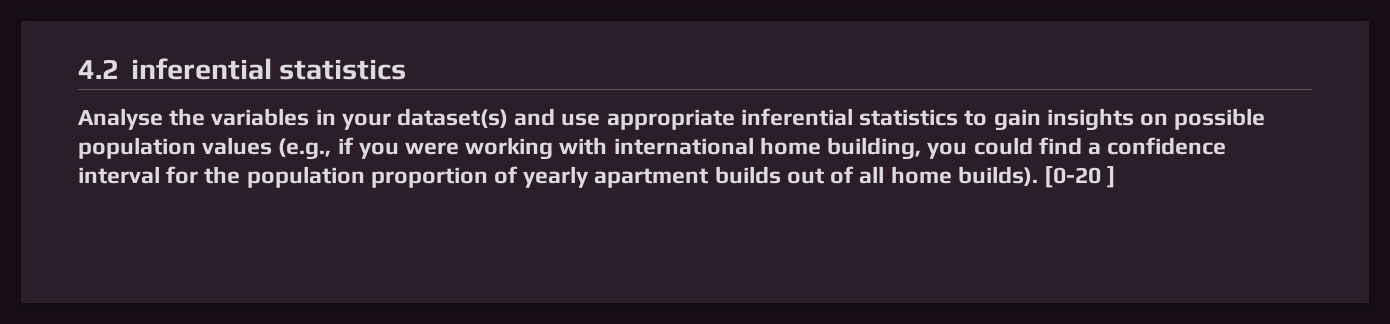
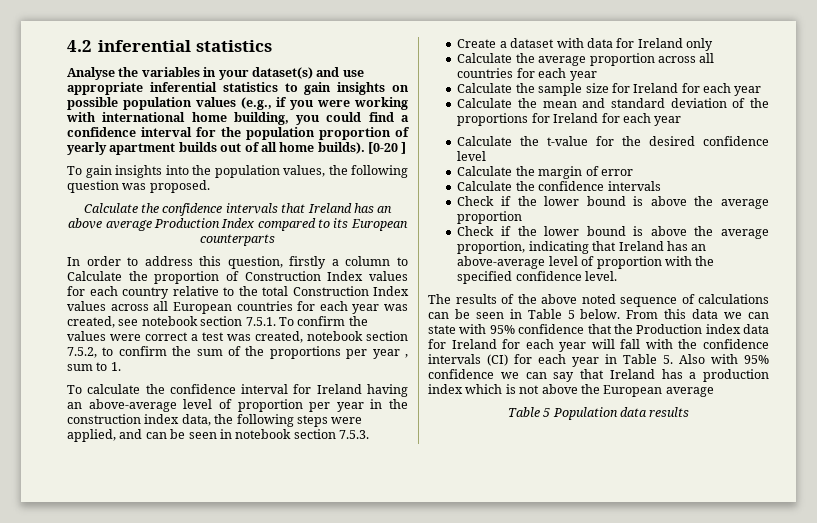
+ To gain insights into the population values, the following question was proposed.
+ Calculate the confidence intervals that Ireland has an above average Production Index compared to its European counterparts
+ In order to address this question, firstly a column to Calculate the proportion of Construction Index values for each country relative to the total Construction Index values across all European countries for each year was created, see notebook section 7.5.1. To confirm the values were correct a test was created, notebook section 7.5.2, to confirm the sum of the proportions per year , sum to 1.
+ To calculate the confidence interval for Ireland having an above-average level of proportion per year in the construction index data, the following steps were applied, and can be seen in notebook section 7.5.3.
+ Create a dataset with data for Ireland only
+ Calculate the average proportion across all countries for each year
+ Calculate the sample size for Ireland for each year
+ Calculate the mean and standard deviation of the proportions for Ireland for each year
+ Calculate the t-value for the desired confidence level
+ Calculate the margin of error
+ Calculate the confidence intervals
+ Check if the lower bound is above the average proportion
+ Check if the lower bound is above the average proportion, indicating that Ireland has an above-average level of proportion with the specified confidence level.
+ The results of the above noted sequence of calculations can be seen in Table 5 below. From this data we can state with 95% confidence that the Production index data for Ireland for each year will fall with the confidence intervals (CI) for each year in Table 5. Also with 95% confidence we can say that Ireland has a production index which is not above the European average
+ Table 5 Population data results

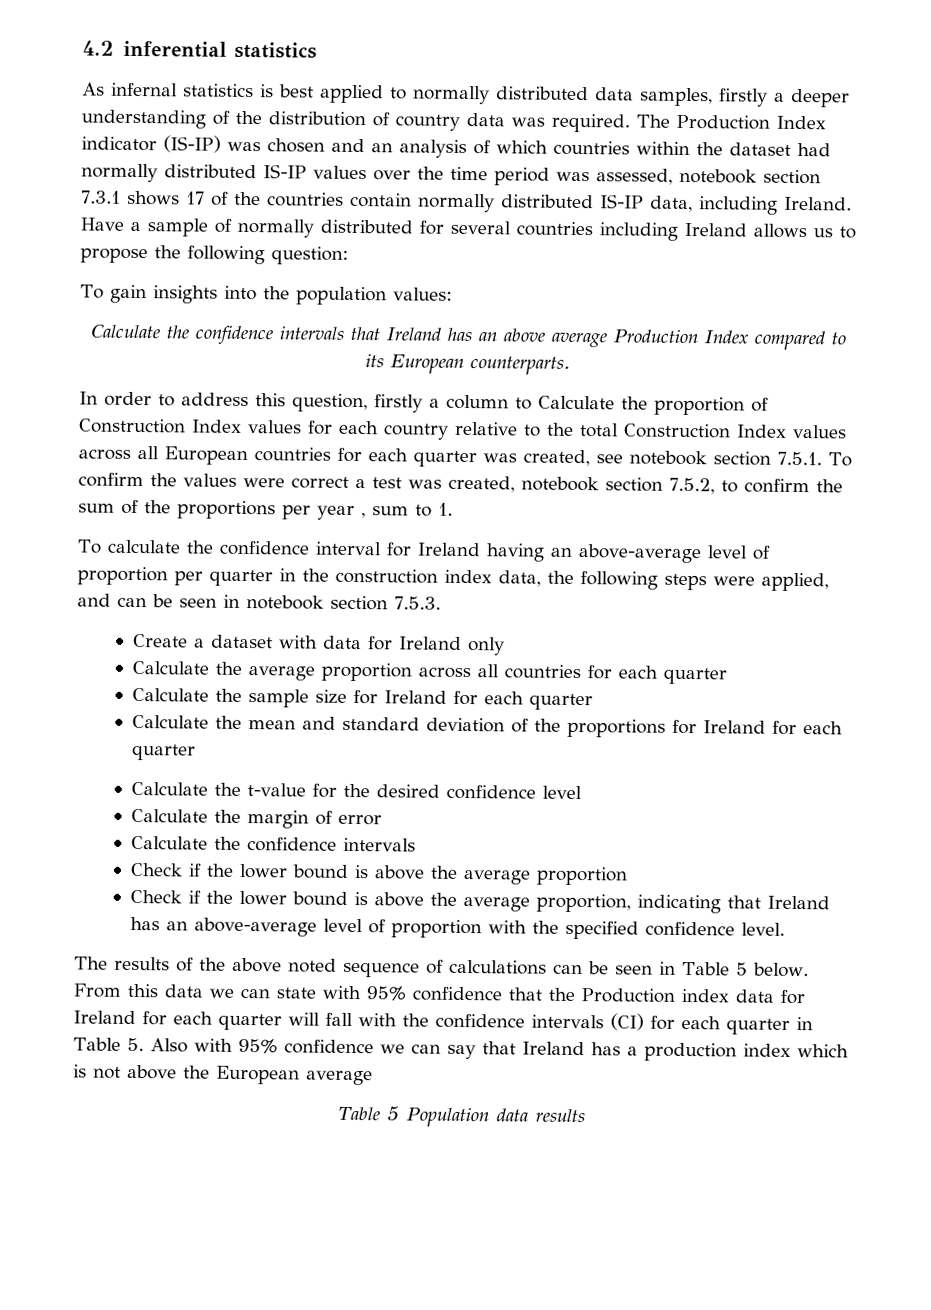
- Analyse the variables in your dataset(s) and use appropriate inferential statistics to gain insights on possible population values (e.g., if you were working with international home building, you could find a confidence interval for the population proportion of yearly apartment builds out of all home builds). [0-20 ]
+ As infernal statistics is best applied to normally distributed data samples, firstly a deeper understanding of the distribution of country data was required. The Production Index indicator (IS-IP) was chosen and an analysis of which countries within the dataset had normally distributed IS-IP values over the time period was assessed, notebook section 7.3.1 shows 17 of the countries contain normally distributed IS-IP data, including Ireland. Have a sample of normally distributed for several countries including Ireland allows us to propose the following question:
- To gain insights into the population values, the following question was proposed.
+ To gain insights into the population values:
- Calculate the confidence intervals that Ireland has an above average Production Index compared to its European counterparts
+ Calculate the confidence intervals that Ireland has an above average Production Index compared to its European counterparts.
- In order to address this question, firstly a column to Calculate the proportion of Construction Index values for each country relative to the total Construction Index values across all European countries for each year was created, see notebook section 7.5.1. To confirm the values were correct a test was created, notebook section 7.5.2, to confirm the sum of the proportions per year , sum to 1.
+ In order to address this question, firstly a column to Calculate the proportion of Construction Index values for each country relative to the total Construction Index values across all European countries for each quarter was created, see notebook section 7.5.1. To confirm the values were correct a test was created, notebook section 7.5.2, to confirm the sum of the proportions per year , sum to 1.
- To calculate the confidence interval for Ireland having an above-average level of proportion per year in the construction index data, the following steps were applied, and can be seen in notebook section 7.5.3.
+ To calculate the confidence interval for Ireland having an above-average level of proportion per quarter in the construction index data, the following steps were applied, and can be seen in notebook section 7.5.3.
- Calculate the average proportion across all countries for each year
+ Calculate the average proportion across all countries for each quarter
- Calculate the sample size for Ireland for each year
+ Calculate the sample size for Ireland for each quarter
- Calculate the mean and standard deviation of the proportions for Ireland for each year
+ Calculate the mean and standard deviation of the proportions for Ireland for each quarter
- From this data we can state with 95% confidence that the Production index data for Ireland for each year will fall with the confidence intervals (CI) for each year in Table 5. Also with 95% confidence we can say that Ireland has a production index which is not above the European average
+ From this data we can state with 95% confidence that the Production index data for Ireland for each quarter will fall with the confidence intervals (CI) for each quarter in Table 5. Also with 95% confidence we can say that Ireland has a production index which is not above the European average

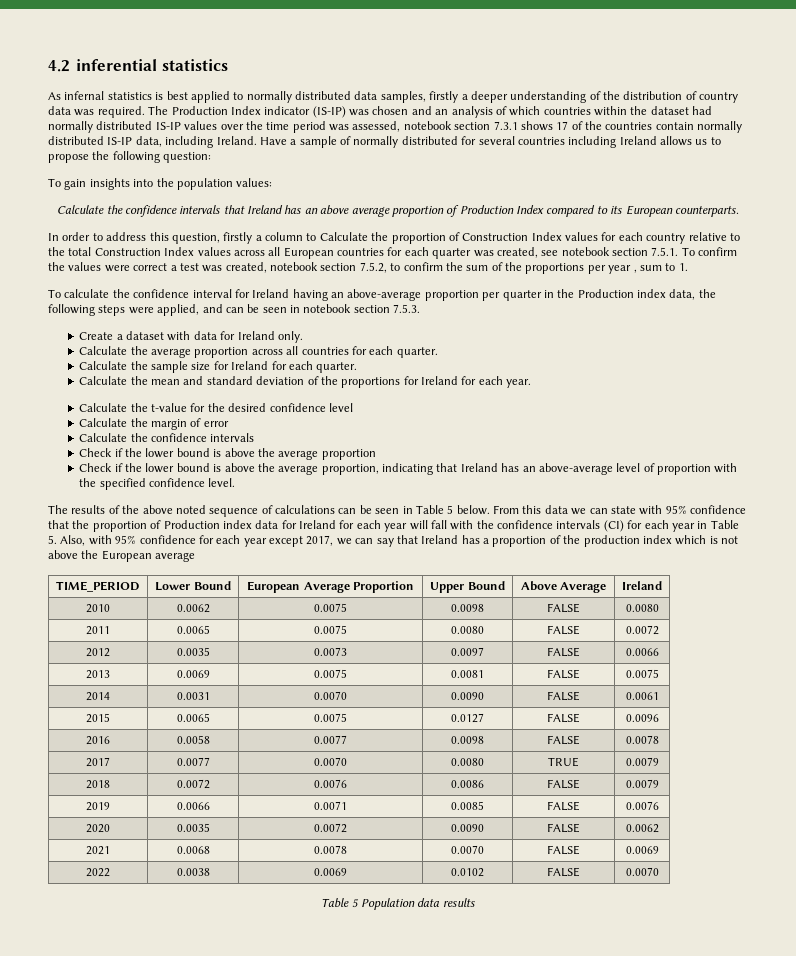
- Calculate the confidence intervals that Ireland has an above average Production Index compared to its European counterparts.
+ Calculate the confidence intervals that Ireland has an above average proportion of Production Index compared to its European counterparts.
- To calculate the confidence interval for Ireland having an above-average level of proportion per quarter in the construction index data, the following steps were applied, and can be seen in notebook section 7.5.3.
+ To calculate the confidence interval for Ireland having an above-average proportion per quarter in the Production index data, the following steps were applied, and can be seen in notebook section 7.5.3.
- Create a dataset with data for Ireland only
+ Create a dataset with data for Ireland only.
- Calculate the average proportion across all countries for each quarter
+ Calculate the average proportion across all countries for each quarter.
- Calculate the sample size for Ireland for each quarter
+ Calculate the sample size for Ireland for each quarter.
- Calculate the mean and standard deviation of the proportions for Ireland for each quarter
+ Calculate the mean and standard deviation of the proportions for Ireland for each year.
- From this data we can state with 95% confidence that the Production index data for Ireland for each quarter will fall with the confidence intervals (CI) for each quarter in Table 5. Also with 95% confidence we can say that Ireland has a production index which is not above the European average
+ From this data we can state with 95% confidence that the proportion of Production index data for Ireland for each year will fall with the confidence intervals (CI) for each year in Table 5. Also, with 95% confidence for each year except 2017, we can say that Ireland has a proportion of the production index which is not above the European average
+ TIME_PERIOD | Lower Bound | European Average Proportion | Upper Bound | Above Average | Ireland
+ 2010 | 0.0062 | 0.0075 | 0.0098 | FALSE | 0.0080
+ 2011 | 0.0065 | 0.0075 | 0.0080 | FALSE | 0.0072
+ 2012 | 0.0035 | 0.0073 | 0.0097 | FALSE | 0.0066
+ 2013 | 0.0069 | 0.0075 | 0.0081 | FALSE | 0.0075
+ 2014 | 0.0031 | 0.0070 | 0.0090 | FALSE | 0.0061
+ 2015 | 0.0065 | 0.0075 | 0.0127 | FALSE | 0.0096
+ 2016 | 0.0058 | 0.0077 | 0.0098 | FALSE | 0.0078
+ 2017 | 0.0077 | 0.0070 | 0.0080 | TRUE | 0.0079
+ 2018 | 0.0072 | 0.0076 | 0.0086 | FALSE | 0.0079
+ 2019 | 0.0066 | 0.0071 | 0.0085 | FALSE | 0.0076
+ 2020 | 0.0035 | 0.0072 | 0.0090 | FALSE | 0.0062
+ 2021 | 0.0068 | 0.0078 | 0.0070 | FALSE | 0.0069
+ 2022 | 0.0038 | 0.0069 | 0.0102 | FALSE | 0.0070

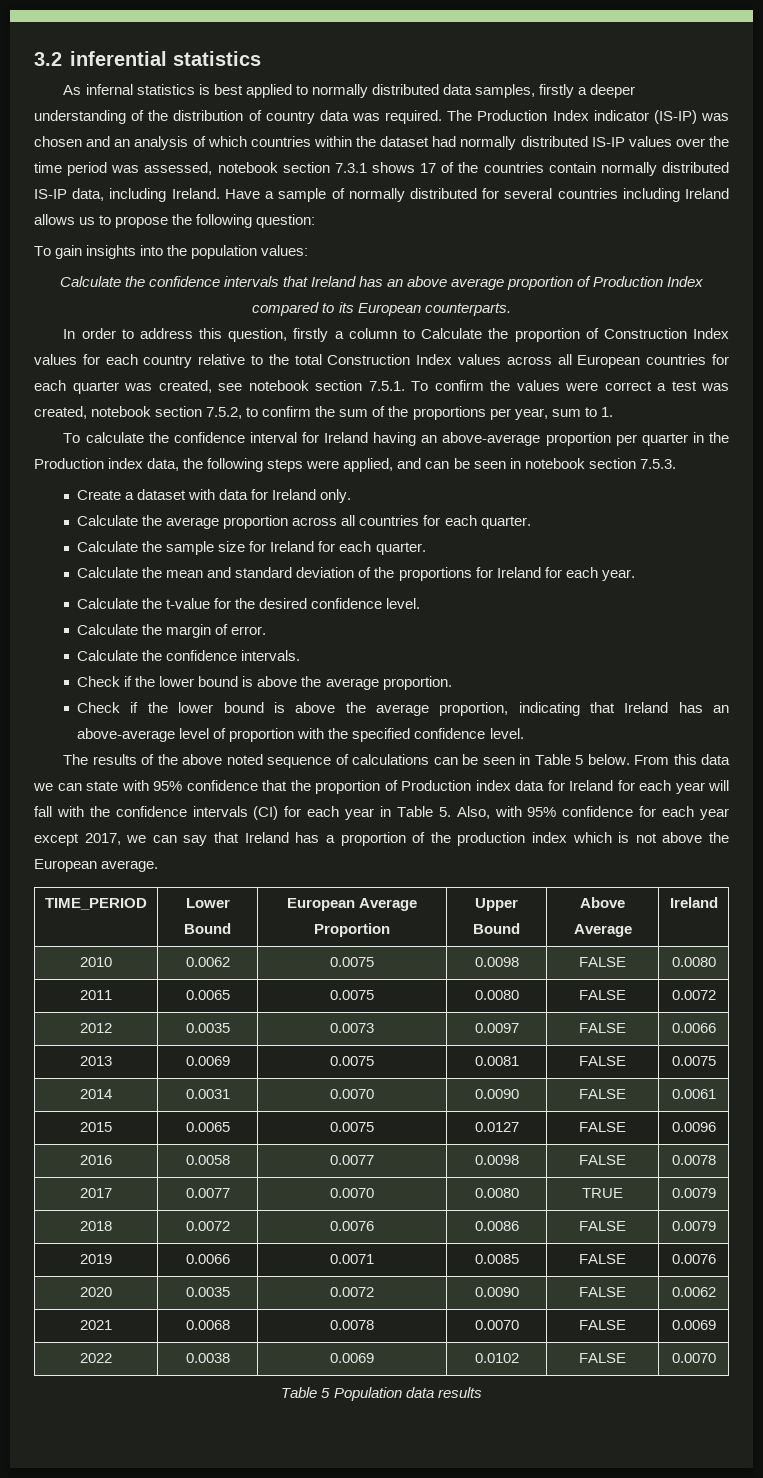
- 4.2 inferential statistics
+ 3.2 inferential statistics
- In order to address this question, firstly a column to Calculate the proportion of Construction Index values for each country relative to the total Construction Index values across all European countries for each quarter was created, see notebook section 7.5.1. To confirm the values were correct a test was created, notebook section 7.5.2, to confirm the sum of the proportions per year , sum to 1.
+ In order to address this question, firstly a column to Calculate the proportion of Construction Index values for each country relative to the total Construction Index values across all European countries for each quarter was created, see notebook section 7.5.1. To confirm the values were correct a test was created, notebook section 7.5.2, to confirm the sum of the proportions per year, sum to 1.
- Calculate the t-value for the desired confidence level
+ Calculate the t-value for the desired confidence level.
- Calculate the margin of error
- Calculate the confidence intervals
- Check if the lower bound is above the average proportion
+ Calculate the margin of error.
+ Calculate the confidence intervals.
+ Check if the lower bound is above the average proportion.
- From this data we can state with 95% confidence that the proportion of Production index data for Ireland for each year will fall with the confidence intervals (CI) for each year in Table 5. Also, with 95% confidence for each year except 2017, we can say that Ireland has a proportion of the production index which is not above the European average
+ From this data we can state with 95% confidence that the proportion of Production index data for Ireland for each year will fall with the confidence intervals (CI) for each year in Table 5. Also, with 95% confidence for each year except 2017, we can say that Ireland has a proportion of the production index which is not above the European average.

